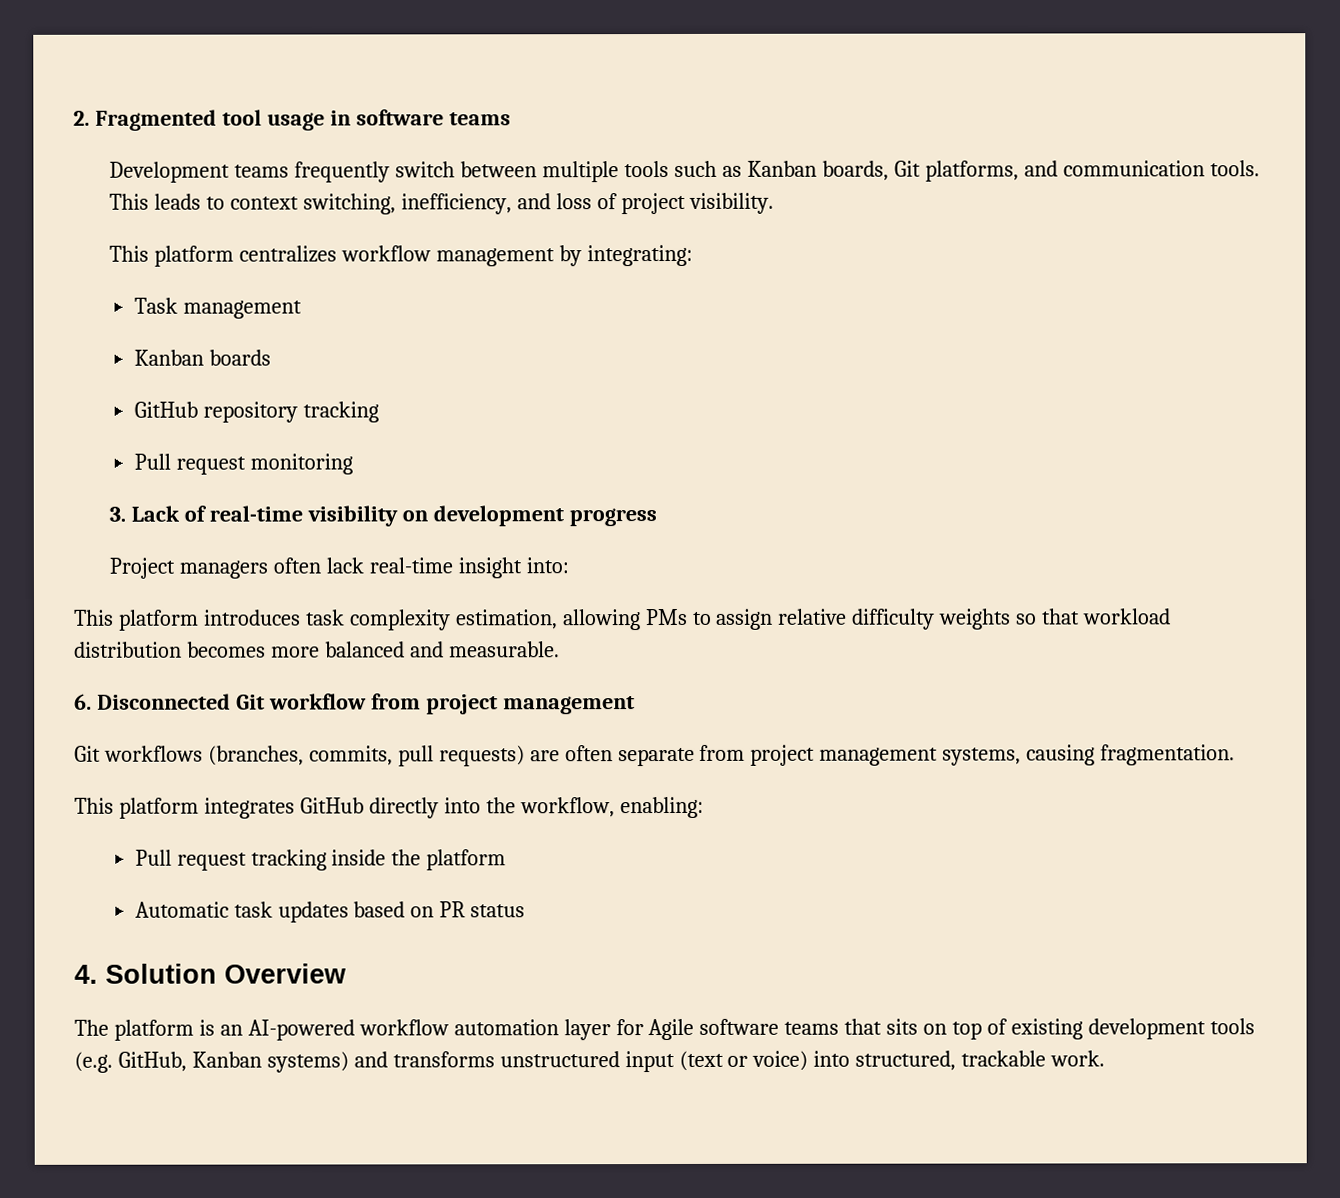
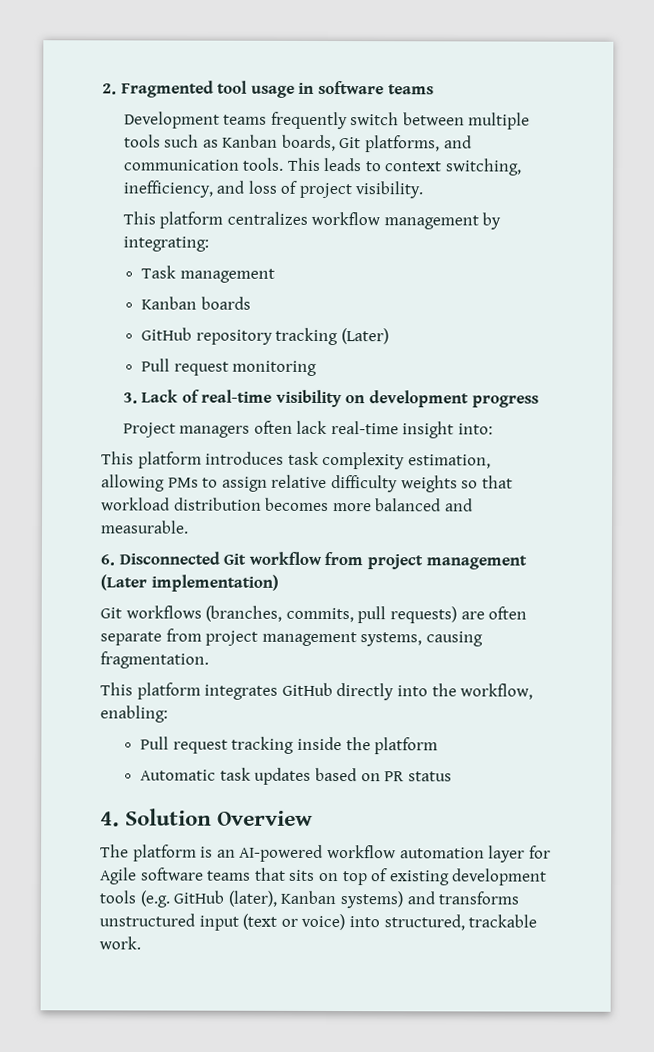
- GitHub repository tracking
+ GitHub repository tracking (Later)
- 6. Disconnected Git workflow from project management
+ 6. Disconnected Git workflow from project management (Later implementation)
- The platform is an AI-powered workflow automation layer for Agile software teams that sits on top of existing development tools (e.g. GitHub, Kanban systems) and transforms unstructured input (text or voice) into structured, trackable work.
+ The platform is an AI-powered workflow automation layer for Agile software teams that sits on top of existing development tools (e.g. GitHub (later), Kanban systems) and transforms unstructured input (text or voice) into structured, trackable work.

